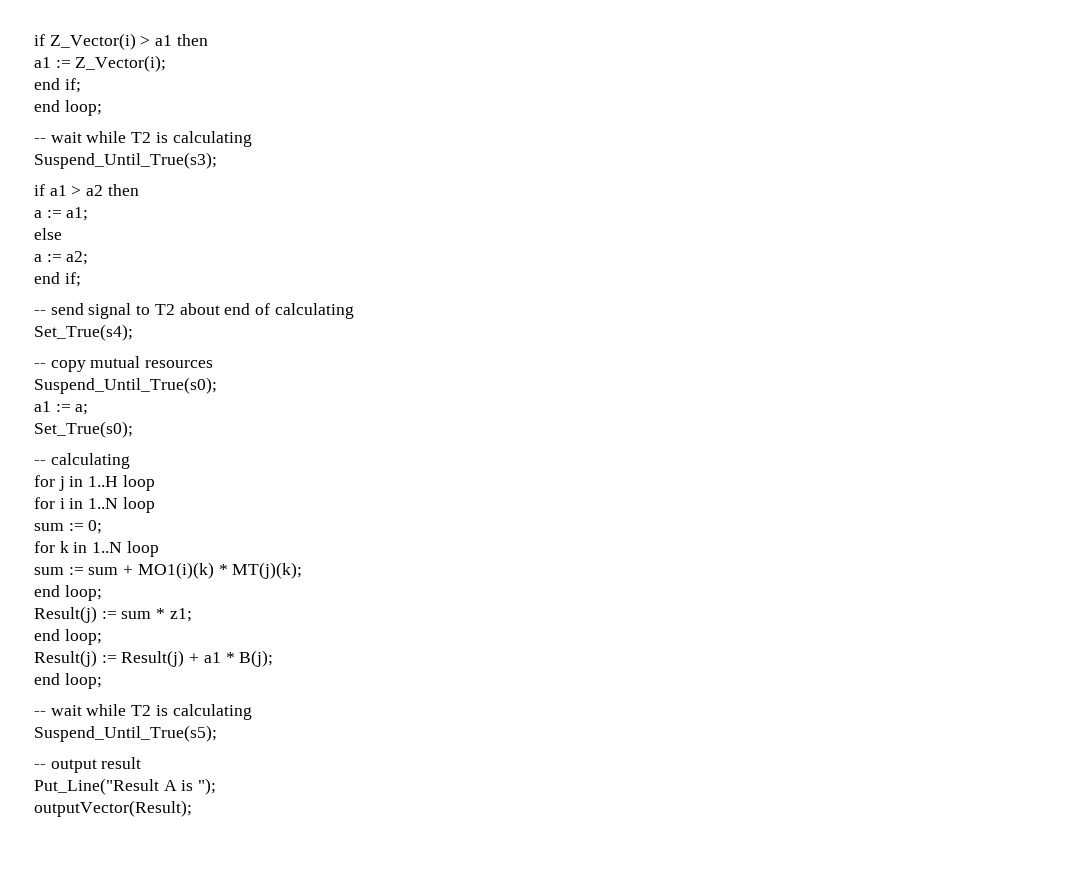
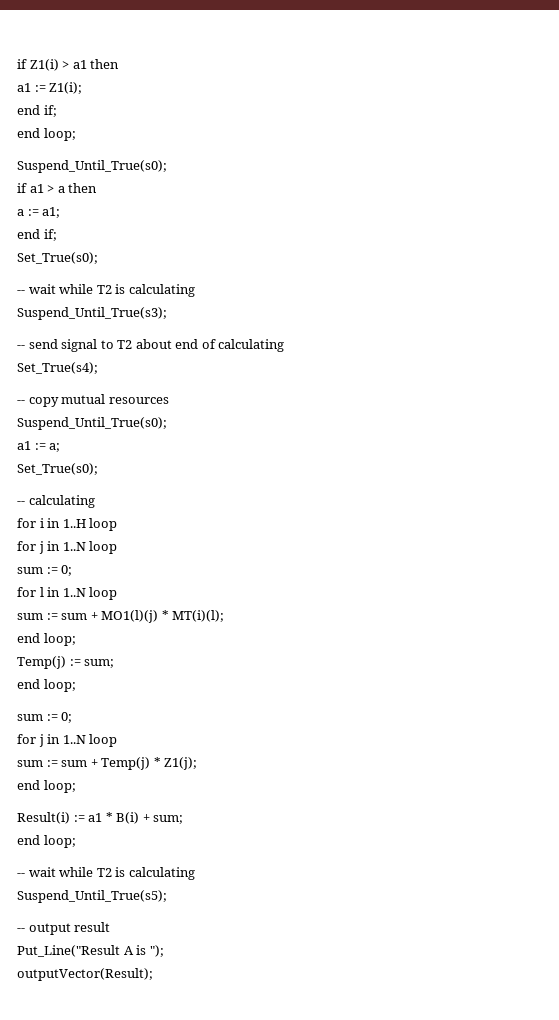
- if Z_Vector(i) > a1 then
+ if Z1(i) > a1 then
- a1 := Z_Vector(i);
+ a1 := Z1(i);
  end if;
  end loop;
+ Suspend_Until_True(s0);
+ if a1 > a then
+ a := a1;
+ end if;
+ Set_True(s0);
- if a1 > a2 then
- a := a1;
- else
- a := a2;
- end if;
- for j in 1..H loop
- for i in 1..N loop
+ for i in 1..H loop
+ for j in 1..N loop
- for k in 1..N loop
- sum := sum + MO1(i)(k) * MT(j)(k);
+ for l in 1..N loop
+ sum := sum + MO1(l)(j) * MT(i)(l);
  end loop;
- Result(j) := sum * z1;
+ Temp(j) := sum;
  end loop;
- Result(j) := Result(j) + a1 * B(j);
+ sum := 0;
+ for j in 1..N loop
+ sum := sum + Temp(j) * Z1(j);
+ end loop;
+ Result(i) := a1 * B(i) + sum;

